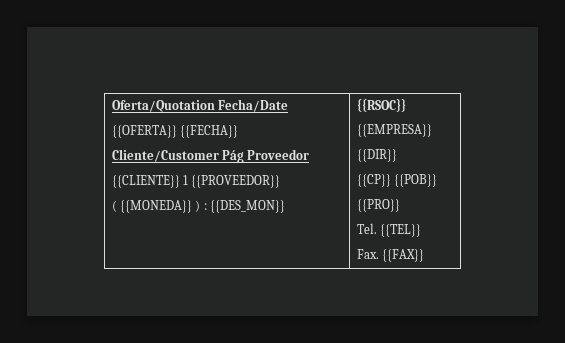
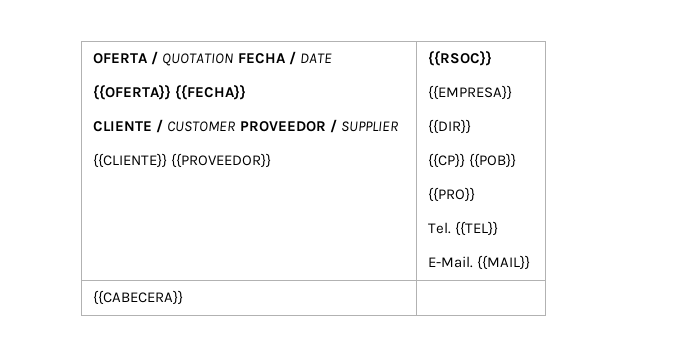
- Oferta/Quotation Fecha/Date
+ OFERTA / QUOTATION FECHA / DATE
  {{OFERTA}} {{FECHA}}
- Cliente/Customer Pág Proveedor
- {{CLIENTE}} 1 {{PROVEEDOR}}
- ( {{MONEDA}} ) : {{DES_MON}} | {{RSOC}}
+ CLIENTE / CUSTOMER PROVEEDOR / SUPPLIER
+ {{CLIENTE}} {{PROVEEDOR}} | {{RSOC}}
  {{EMPRESA}}
  {{DIR}}
  {{CP}} {{POB}}
  {{PRO}}
  Tel. {{TEL}}
- Fax. {{FAX}}
+ E-Mail. {{MAIL}}
+ {{CABECERA}} |

